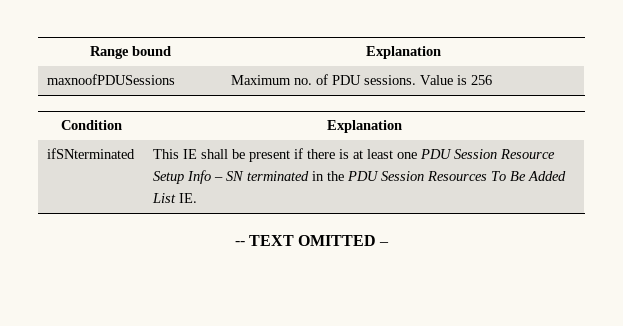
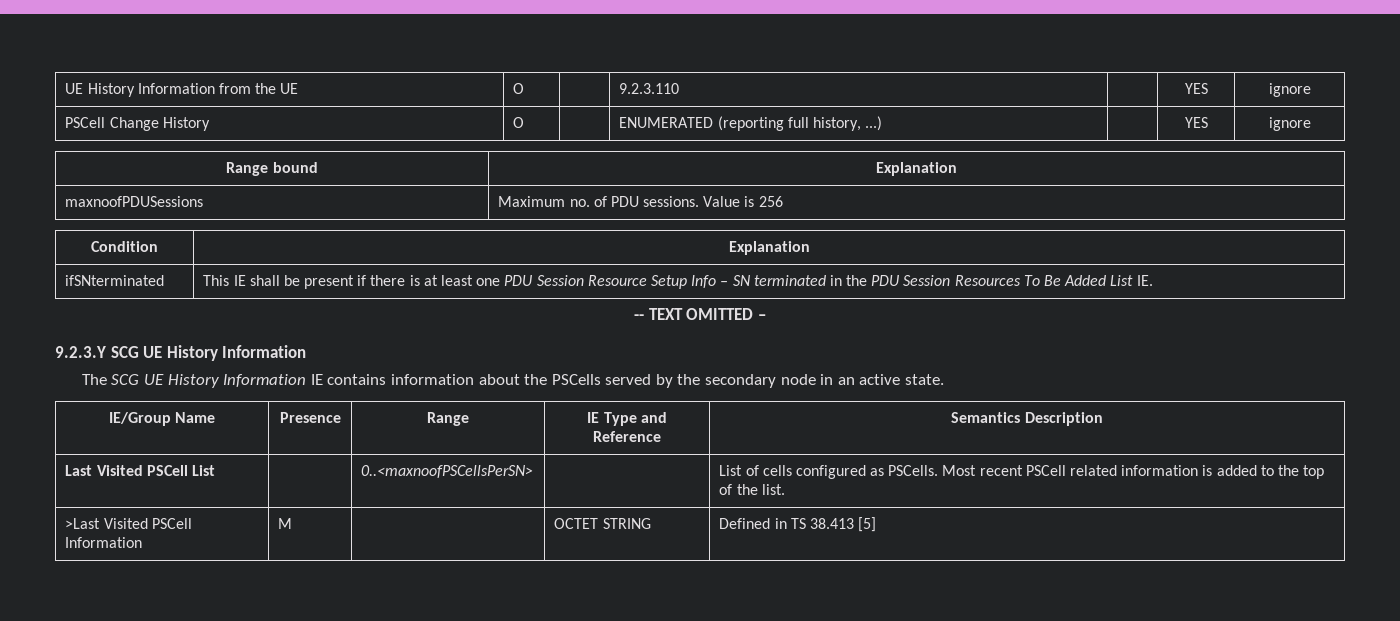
+ UE History Information from the UE | O | | 9.2.3.110 | | YES | ignore
+ PSCell Change History | O | | ENUMERATED (reporting full history, ...) | | YES | ignore
+ 9.2.3.Y SCG UE History Information
+ The SCG UE History Information IE contains information about the PSCells served by the secondary node in an active state.
+ IE/Group Name | Presence | Range | IE Type and Reference | Semantics Description
+ Last Visited PSCell List | | 0..<maxnoofPSCellsPerSN> | | List of cells configured as PSCells. Most recent PSCell related information is added to the top of the list.
+ >Last Visited PSCell Information | M | | OCTET STRING | Defined in TS 38.413 [5]

